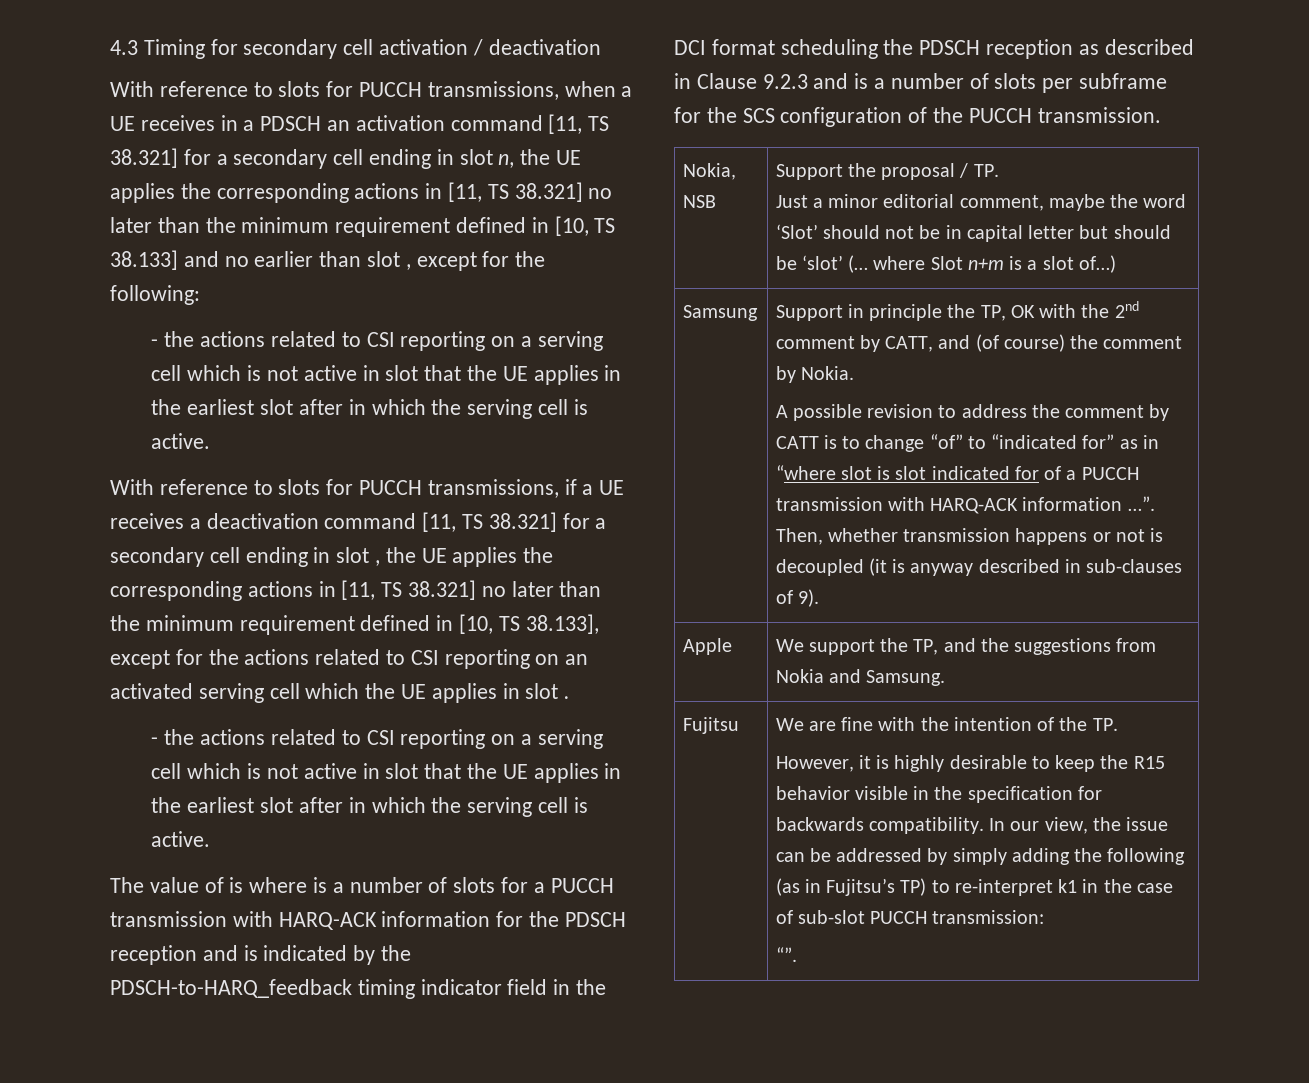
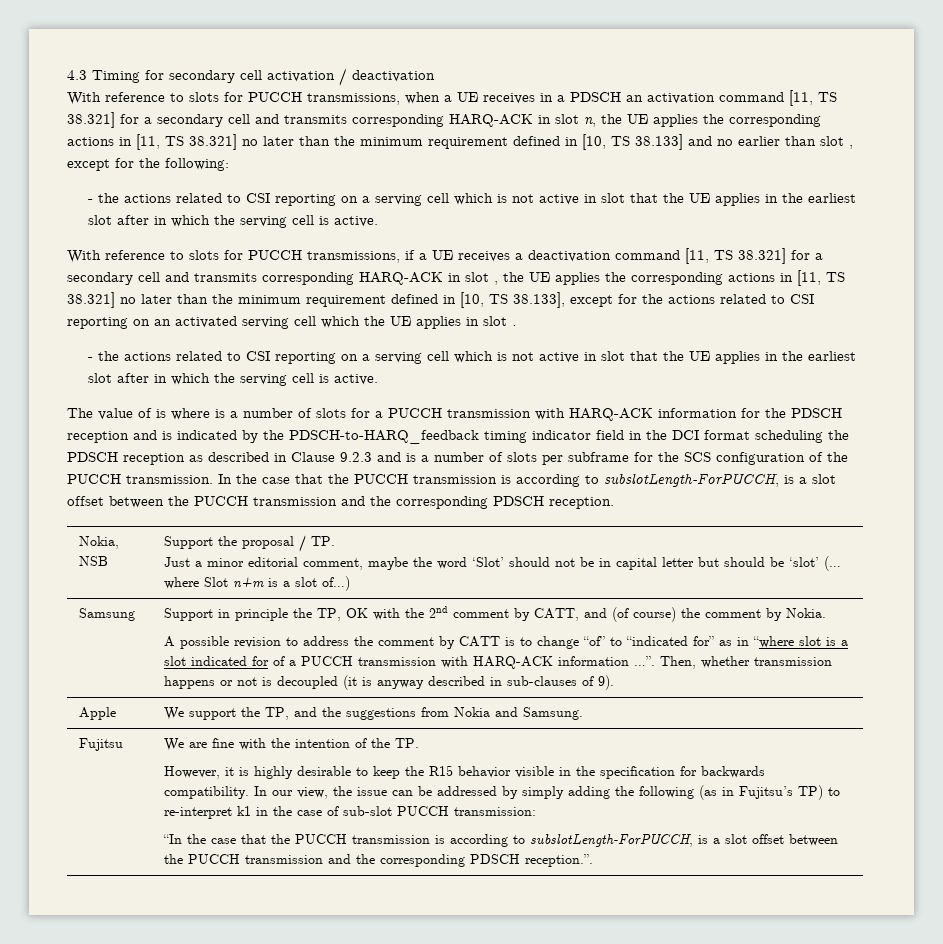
- With reference to slots for PUCCH transmissions, when a UE receives in a PDSCH an activation command [11, TS 38.321] for a secondary cell ending in slot n, the UE applies the corresponding actions in [11, TS 38.321] no later than the minimum requirement defined in [10, TS 38.133] and no earlier than slot , except for the following:
+ With reference to slots for PUCCH transmissions, when a UE receives in a PDSCH an activation command [11, TS 38.321] for a secondary cell and transmits corresponding HARQ-ACK in slot n, the UE applies the corresponding actions in [11, TS 38.321] no later than the minimum requirement defined in [10, TS 38.133] and no earlier than slot , except for the following:
- With reference to slots for PUCCH transmissions, if a UE receives a deactivation command [11, TS 38.321] for a secondary cell ending in slot , the UE applies the corresponding actions in [11, TS 38.321] no later than the minimum requirement defined in [10, TS 38.133], except for the actions related to CSI reporting on an activated serving cell which the UE applies in slot .
+ With reference to slots for PUCCH transmissions, if a UE receives a deactivation command [11, TS 38.321] for a secondary cell and transmits corresponding HARQ-ACK in slot , the UE applies the corresponding actions in [11, TS 38.321] no later than the minimum requirement defined in [10, TS 38.133], except for the actions related to CSI reporting on an activated serving cell which the UE applies in slot .
+ In the case that the PUCCH transmission is according to subslotLength-ForPUCCH, is a slot offset between the PUCCH transmission and the corresponding PDSCH reception.
- A possible revision to address the comment by CATT is to change “of” to “indicated for” as in “where slot is slot indicated for of a PUCCH transmission with HARQ-ACK information …”.
+ A possible revision to address the comment by CATT is to change “of” to “indicated for” as in “where slot is a slot indicated for of a PUCCH transmission with HARQ-ACK information …”.
- “”.
+ “In the case that the PUCCH transmission is according to subslotLength-ForPUCCH, is a slot offset between the PUCCH transmission and the corresponding PDSCH reception.”.

